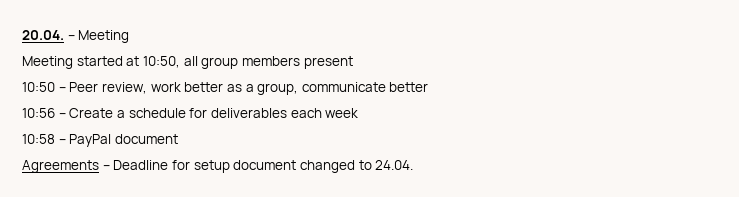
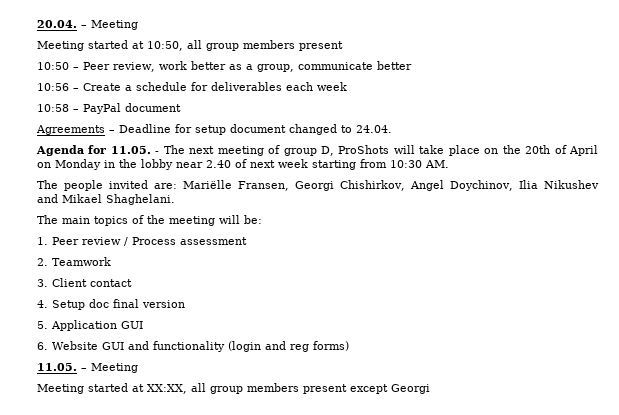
+ Agenda for 11.05. - The next meeting of group D, ProShots will take place on the 20th of April on Monday in the lobby near 2.40 of next week starting from 10:30 AM.
+ The people invited are: Mariëlle Fransen, Georgi Chishirkov, Angel Doychinov, Ilia Nikushev and Mikael Shaghelani.
+ The main topics of the meeting will be:
+ 1. Peer review / Process assessment
+ 2. Teamwork
+ 3. Client contact
+ 4. Setup doc final version
+ 5. Application GUI
+ 6. Website GUI and functionality (login and reg forms)
+ 11.05. – Meeting
+ Meeting started at XX:XX, all group members present except Georgi

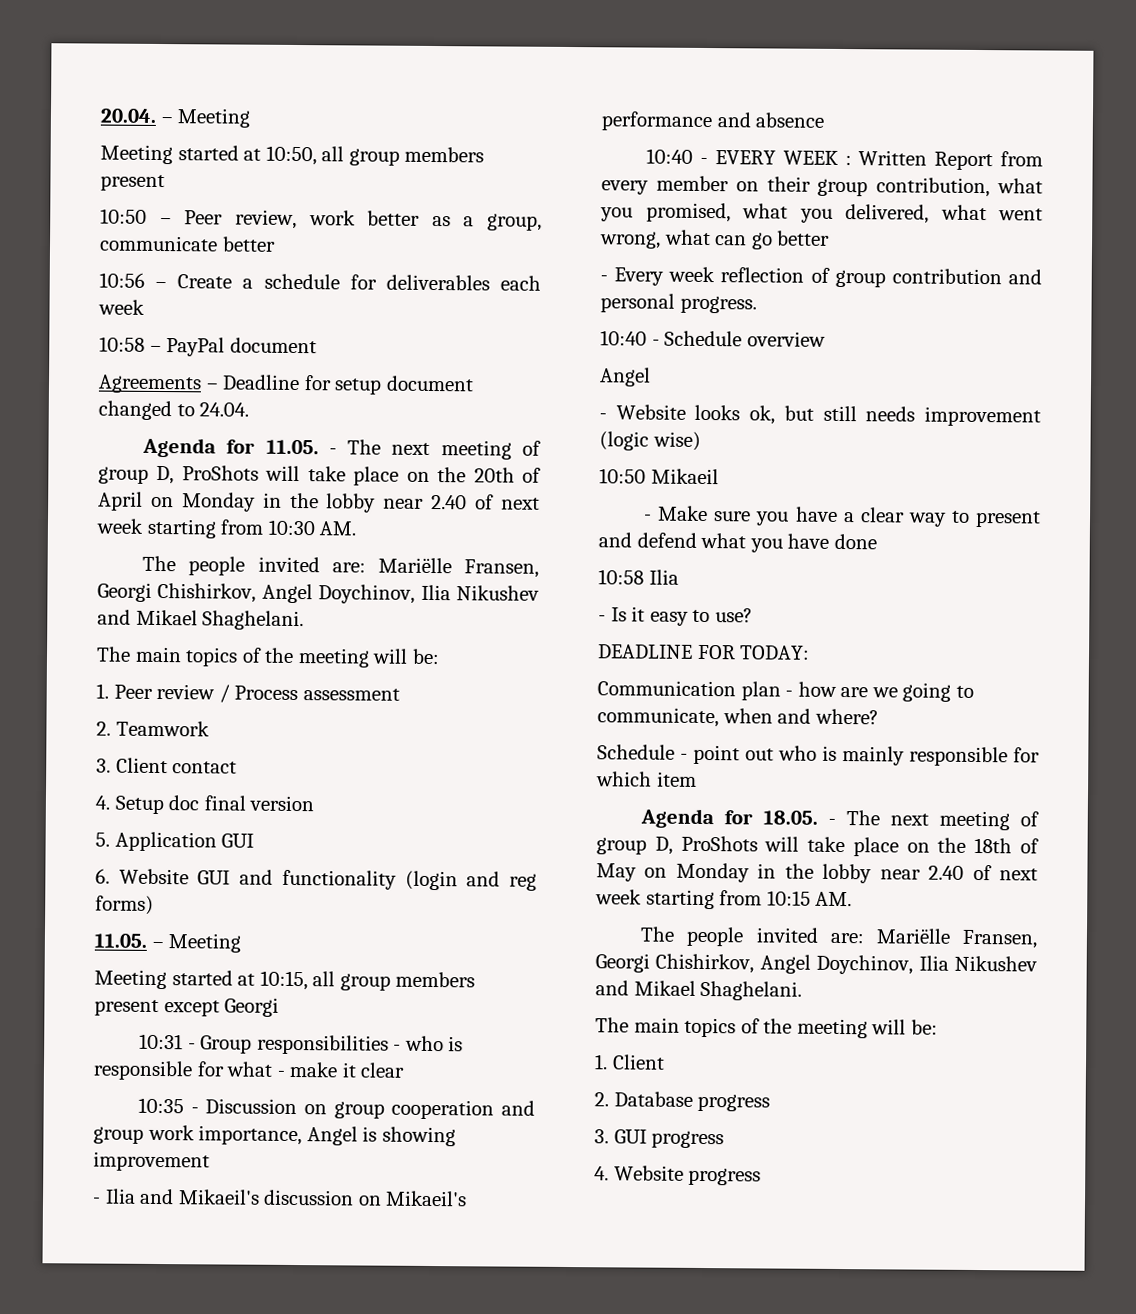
- Meeting started at XX:XX, all group members present except Georgi
+ Meeting started at 10:15, all group members present except Georgi
+ 10:31 - Group responsibilities - who is responsible for what - make it clear
+ 10:35 - Discussion on group cooperation and group work importance, Angel is showing improvement
+ - Ilia and Mikaeil's discussion on Mikaeil's performance and absence
+ 10:40 - EVERY WEEK : Written Report from every member on their group contribution, what you promised, what you delivered, what went wrong, what can go better
+ - Every week reflection of group contribution and personal progress.
+ 10:40 - Schedule overview
+ Angel
+ - Website looks ok, but still needs improvement (logic wise)
+ 10:50 Mikaeil
+ - Make sure you have a clear way to present and defend what you have done
+ 10:58 Ilia
+ - Is it easy to use?
+ DEADLINE FOR TODAY:
+ Communication plan - how are we going to communicate, when and where?
+ Schedule - point out who is mainly responsible for which item
+ Agenda for 18.05. - The next meeting of group D, ProShots will take place on the 18th of May on Monday in the lobby near 2.40 of next week starting from 10:15 AM.
+ The people invited are: Mariëlle Fransen, Georgi Chishirkov, Angel Doychinov, Ilia Nikushev and Mikael Shaghelani.
+ The main topics of the meeting will be:
+ 1. Client
+ 2. Database progress
+ 3. GUI progress
+ 4. Website progress

